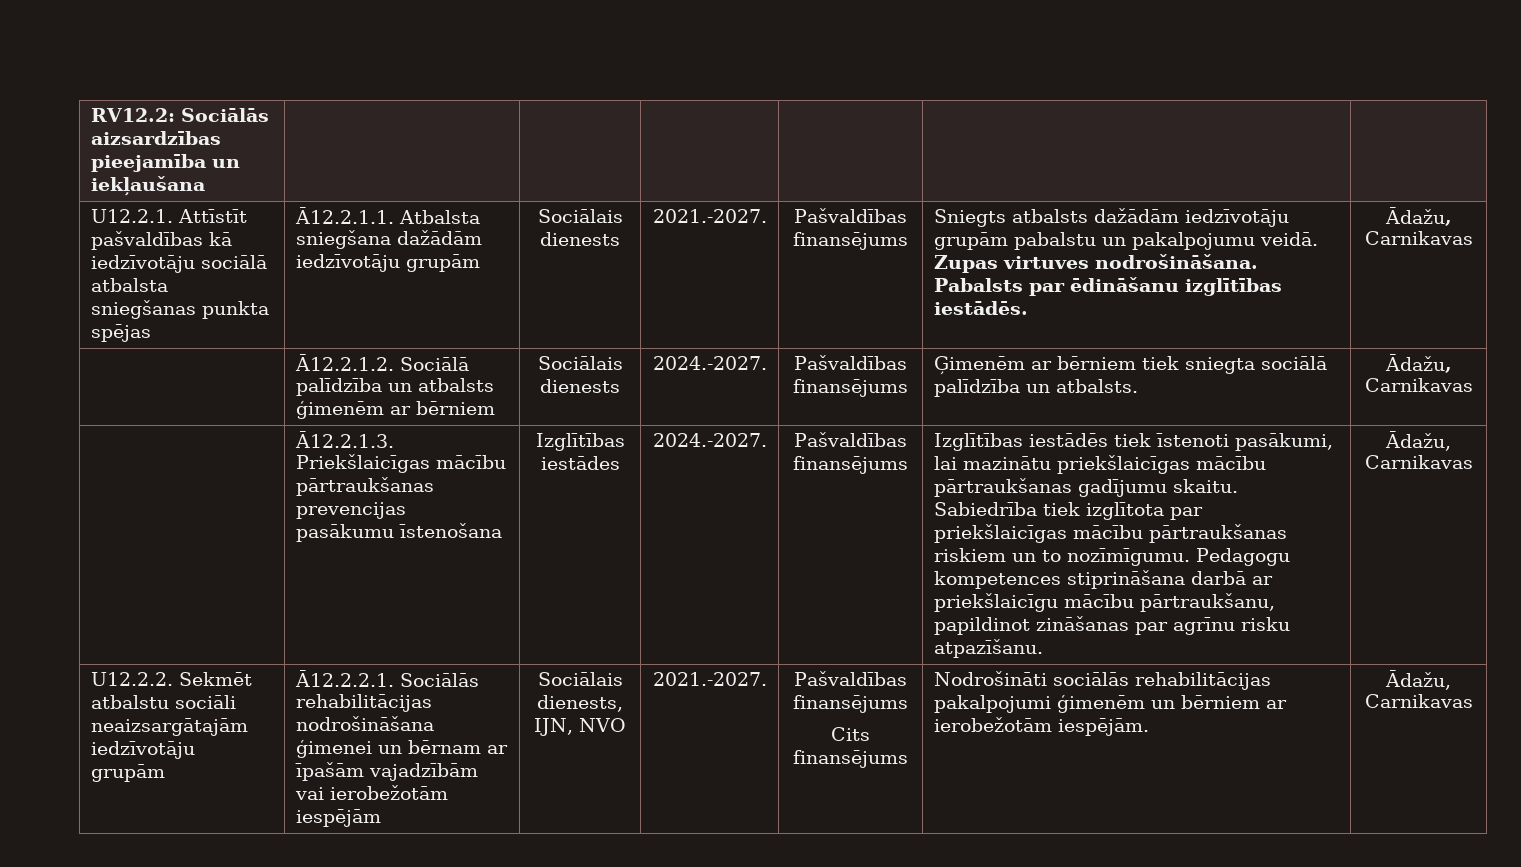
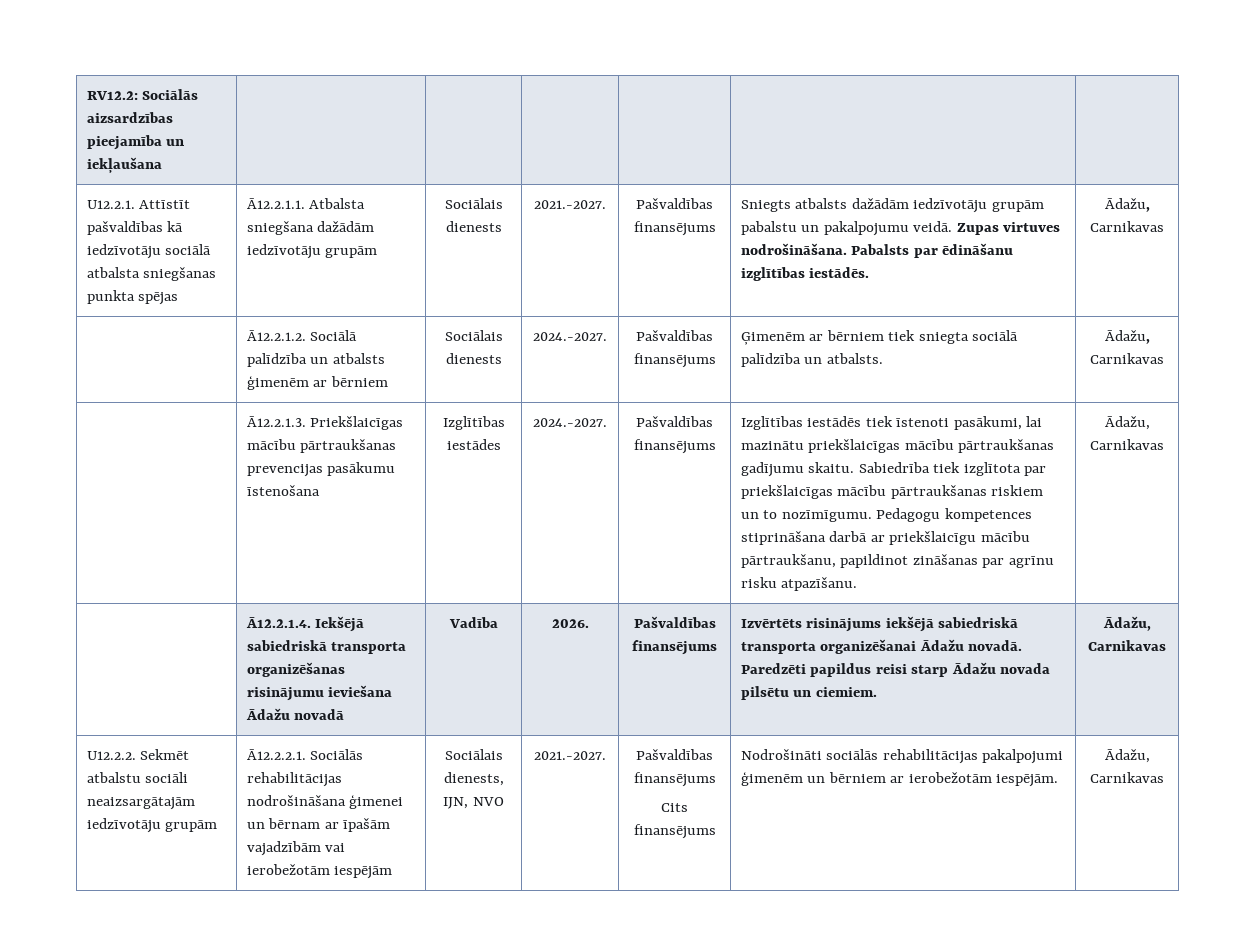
+ | Ā12.2.1.4. Iekšējā sabiedriskā transporta organizēšanas risinājumu ieviešana Ādažu novadā | Vadība | 2026. | Pašvaldības finansējums | Izvērtēts risinājums iekšējā sabiedriskā transporta organizēšanai Ādažu novadā. Paredzēti papildus reisi starp Ādažu novada pilsētu un ciemiem. | Ādažu, Carnikavas

